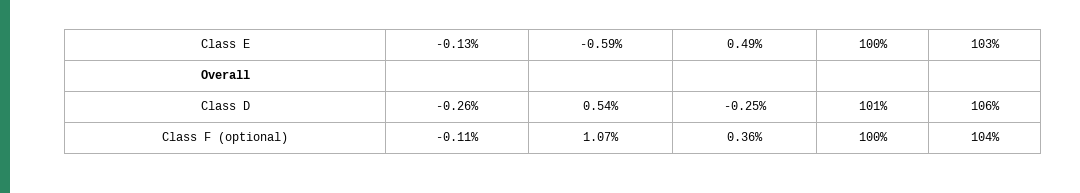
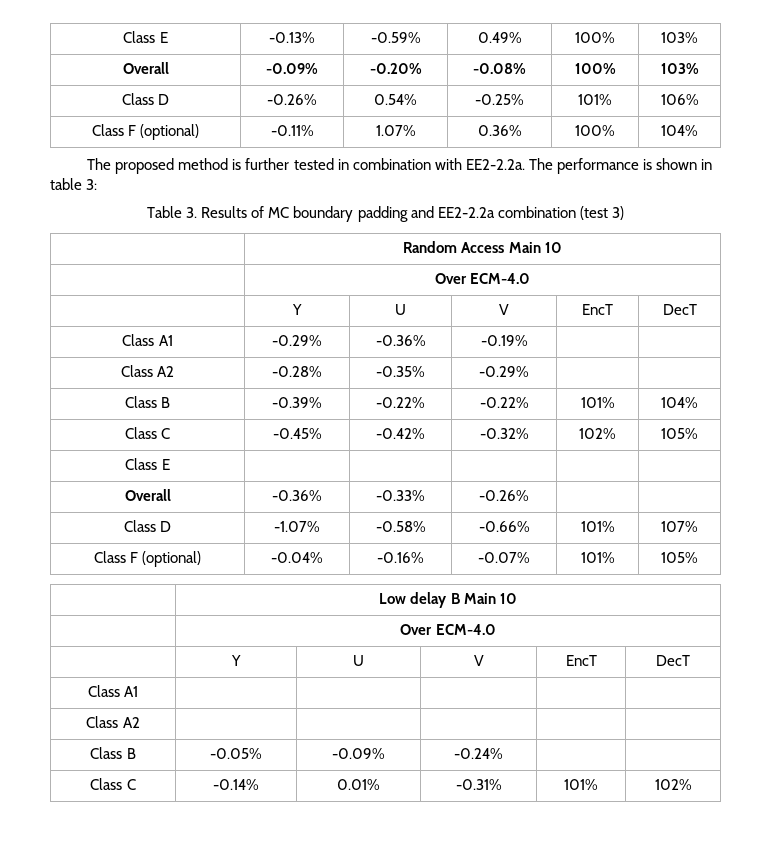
- Overall | | | | |
+ Overall | -0.09% | -0.20% | -0.08% | 100% | 103%
+ The proposed method is further tested in combination with EE2-2.2a. The performance is shown in table 3:
+ Table 3. Results of MC boundary padding and EE2-2.2a combination (test 3)
+ | Random Access Main 10
+ | Over ECM-4.0
+ | Y | U | V | EncT | DecT
+ Class A1 | -0.29% | -0.36% | -0.19% | |
+ Class A2 | -0.28% | -0.35% | -0.29% | |
+ Class B | -0.39% | -0.22% | -0.22% | 101% | 104%
+ Class C | -0.45% | -0.42% | -0.32% | 102% | 105%
+ Class E | | | | |
+ Overall | -0.36% | -0.33% | -0.26% | |
+ Class D | -1.07% | -0.58% | -0.66% | 101% | 107%
+ Class F (optional) | -0.04% | -0.16% | -0.07% | 101% | 105%
+ | Low delay B Main 10
+ | Over ECM-4.0
+ | Y | U | V | EncT | DecT
+ Class A1 | | | | |
+ Class A2 | | | | |
+ Class B | -0.05% | -0.09% | -0.24% | |
+ Class C | -0.14% | 0.01% | -0.31% | 101% | 102%

